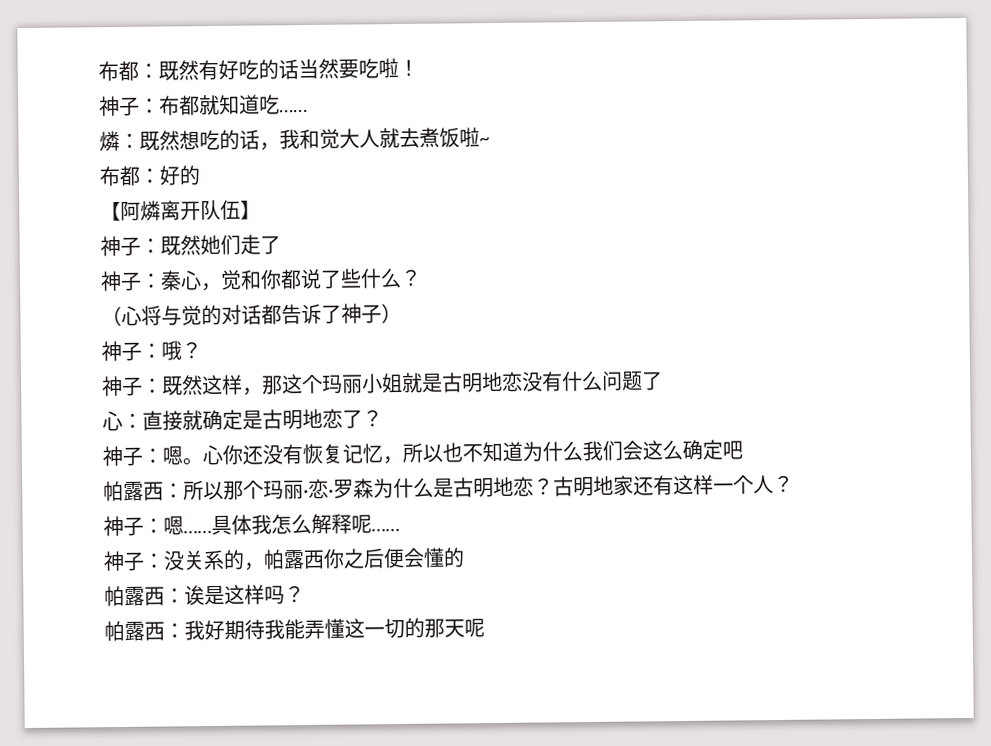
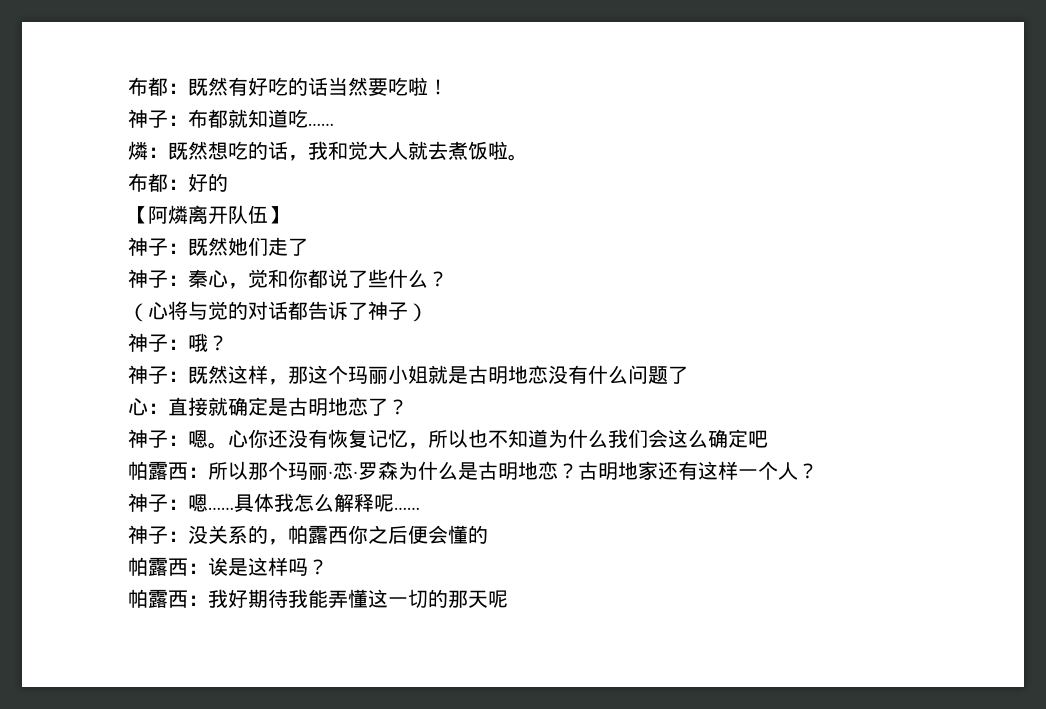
- 燐：既然想吃的话，我和觉大人就去煮饭啦~
+ 燐：既然想吃的话，我和觉大人就去煮饭啦。

